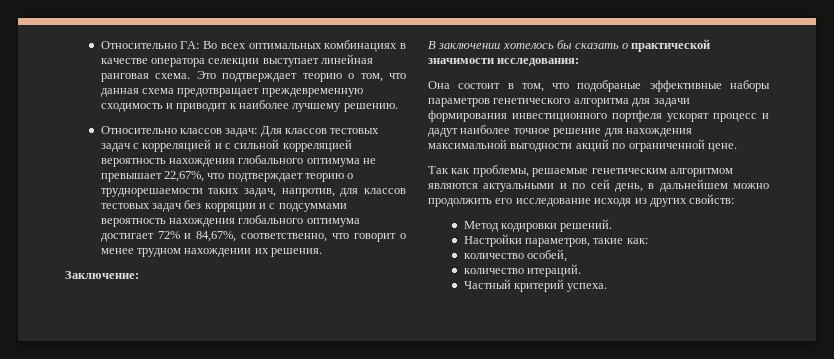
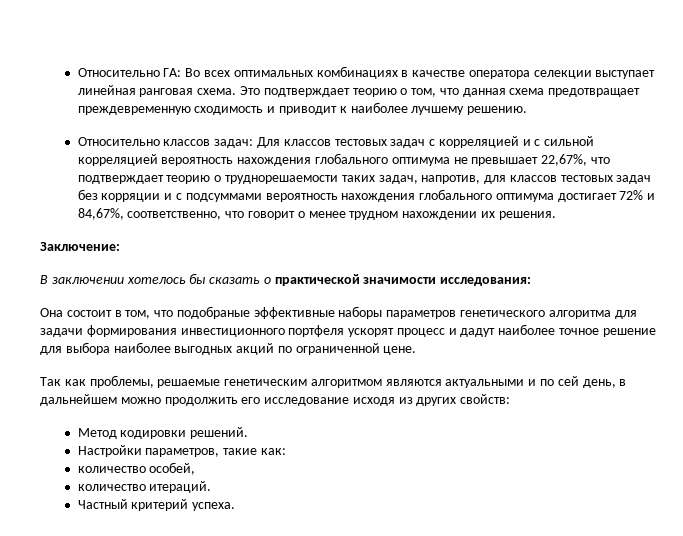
- Она состоит в том, что подобраные эффективные наборы параметров генетического алгоритма для задачи формирования инвестиционного портфеля ускорят процесс и дадут наиболее точное решение для нахождения максимальной выгодности акций по ограниченной цене.
+ Она состоит в том, что подобраные эффективные наборы параметров генетического алгоритма для задачи формирования инвестиционного портфеля ускорят процесс и дадут наиболее точное решение для выбора наиболее выгодных акций по ограниченной цене.

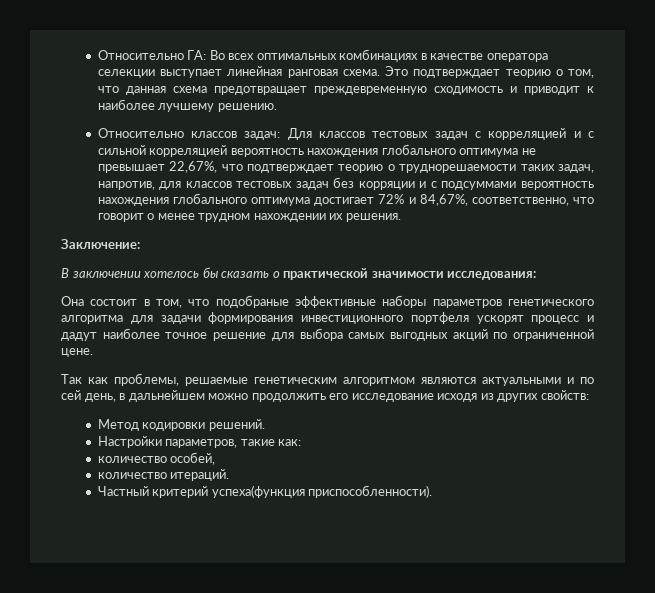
- Она состоит в том, что подобраные эффективные наборы параметров генетического алгоритма для задачи формирования инвестиционного портфеля ускорят процесс и дадут наиболее точное решение для выбора наиболее выгодных акций по ограниченной цене.
+ Она состоит в том, что подобраные эффективные наборы параметров генетического алгоритма для задачи формирования инвестиционного портфеля ускорят процесс и дадут наиболее точное решение для выбора самых выгодных акций по ограниченной цене.
- Частный критерий успеха.
+ Частный критерий успеха(функция приспособленности).

